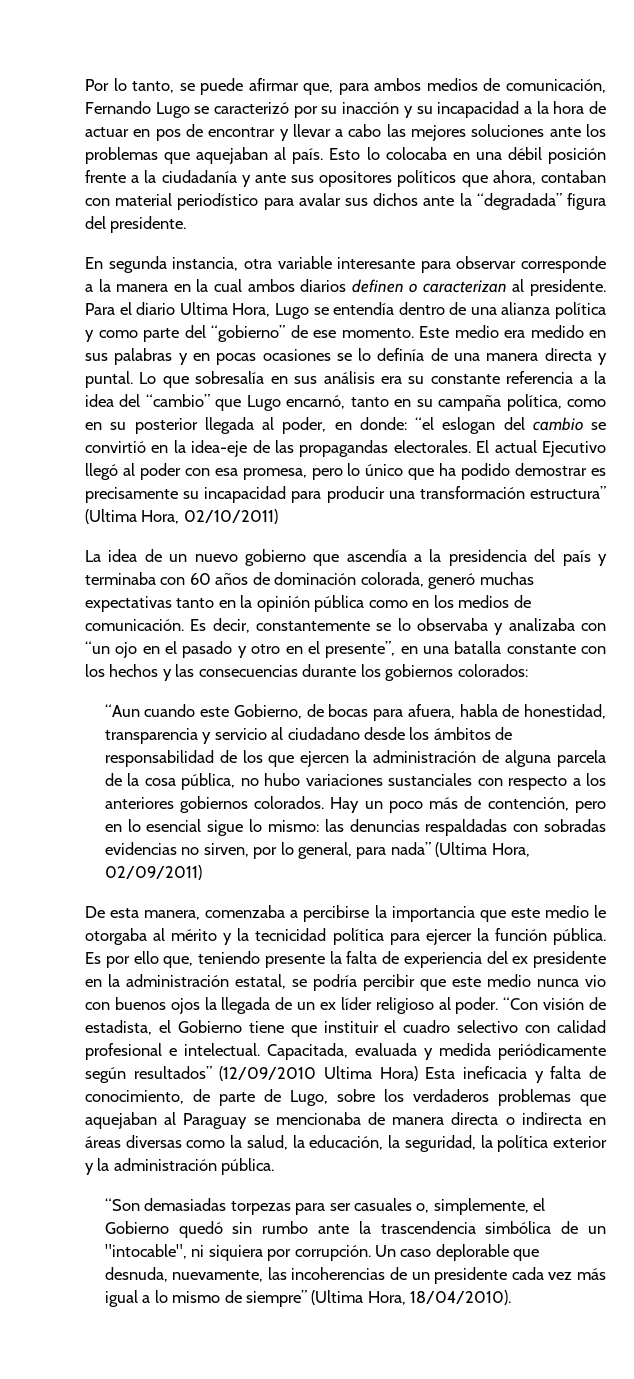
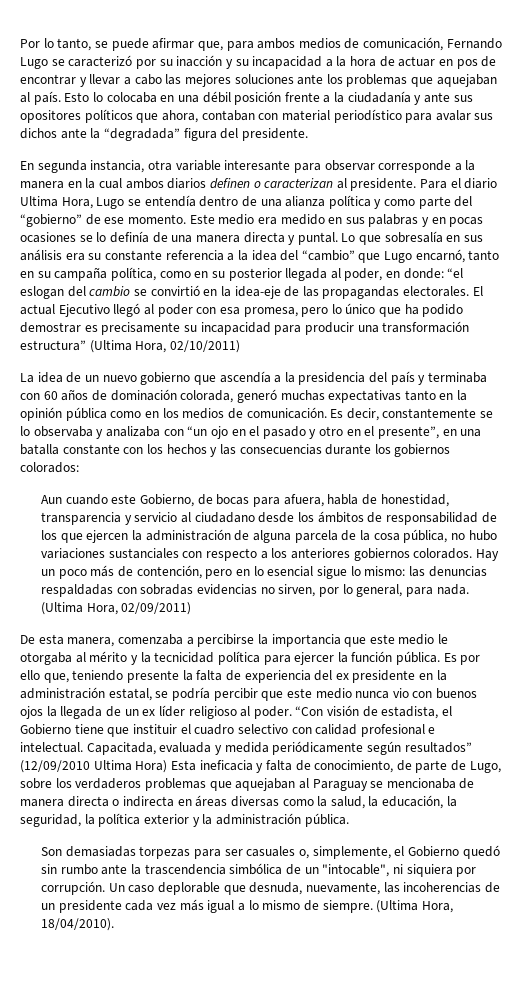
- “Aun cuando este Gobierno, de bocas para afuera, habla de honestidad, transparencia y servicio al ciudadano desde los ámbitos de responsabilidad de los que ejercen la administración de alguna parcela de la cosa pública, no hubo variaciones sustanciales con respecto a los anteriores gobiernos colorados.
+ Aun cuando este Gobierno, de bocas para afuera, habla de honestidad, transparencia y servicio al ciudadano desde los ámbitos de responsabilidad de los que ejercen la administración de alguna parcela de la cosa pública, no hubo variaciones sustanciales con respecto a los anteriores gobiernos colorados.
- Hay un poco más de contención, pero en lo esencial sigue lo mismo: las denuncias respaldadas con sobradas evidencias no sirven, por lo general, para nada” (Ultima Hora, 02/09/2011)
+ Hay un poco más de contención, pero en lo esencial sigue lo mismo: las denuncias respaldadas con sobradas evidencias no sirven, por lo general, para nada. (Ultima Hora, 02/09/2011)
- “Son demasiadas torpezas para ser casuales o, simplemente, el Gobierno quedó sin rumbo ante la trascendencia simbólica de un "intocable", ni siquiera por corrupción.
+ Son demasiadas torpezas para ser casuales o, simplemente, el Gobierno quedó sin rumbo ante la trascendencia simbólica de un "intocable", ni siquiera por corrupción.
- Un caso deplorable que desnuda, nuevamente, las incoherencias de un presidente cada vez más igual a lo mismo de siempre” (Ultima Hora, 18/04/2010).
+ Un caso deplorable que desnuda, nuevamente, las incoherencias de un presidente cada vez más igual a lo mismo de siempre. (Ultima Hora, 18/04/2010).

